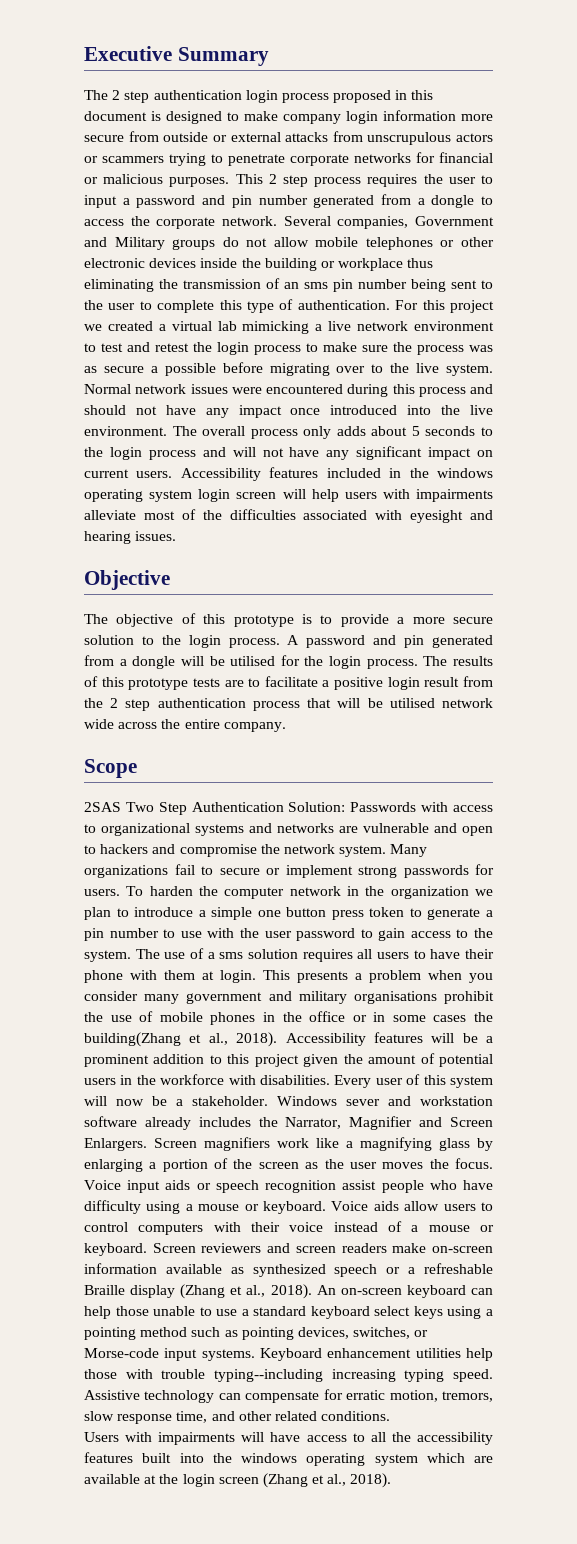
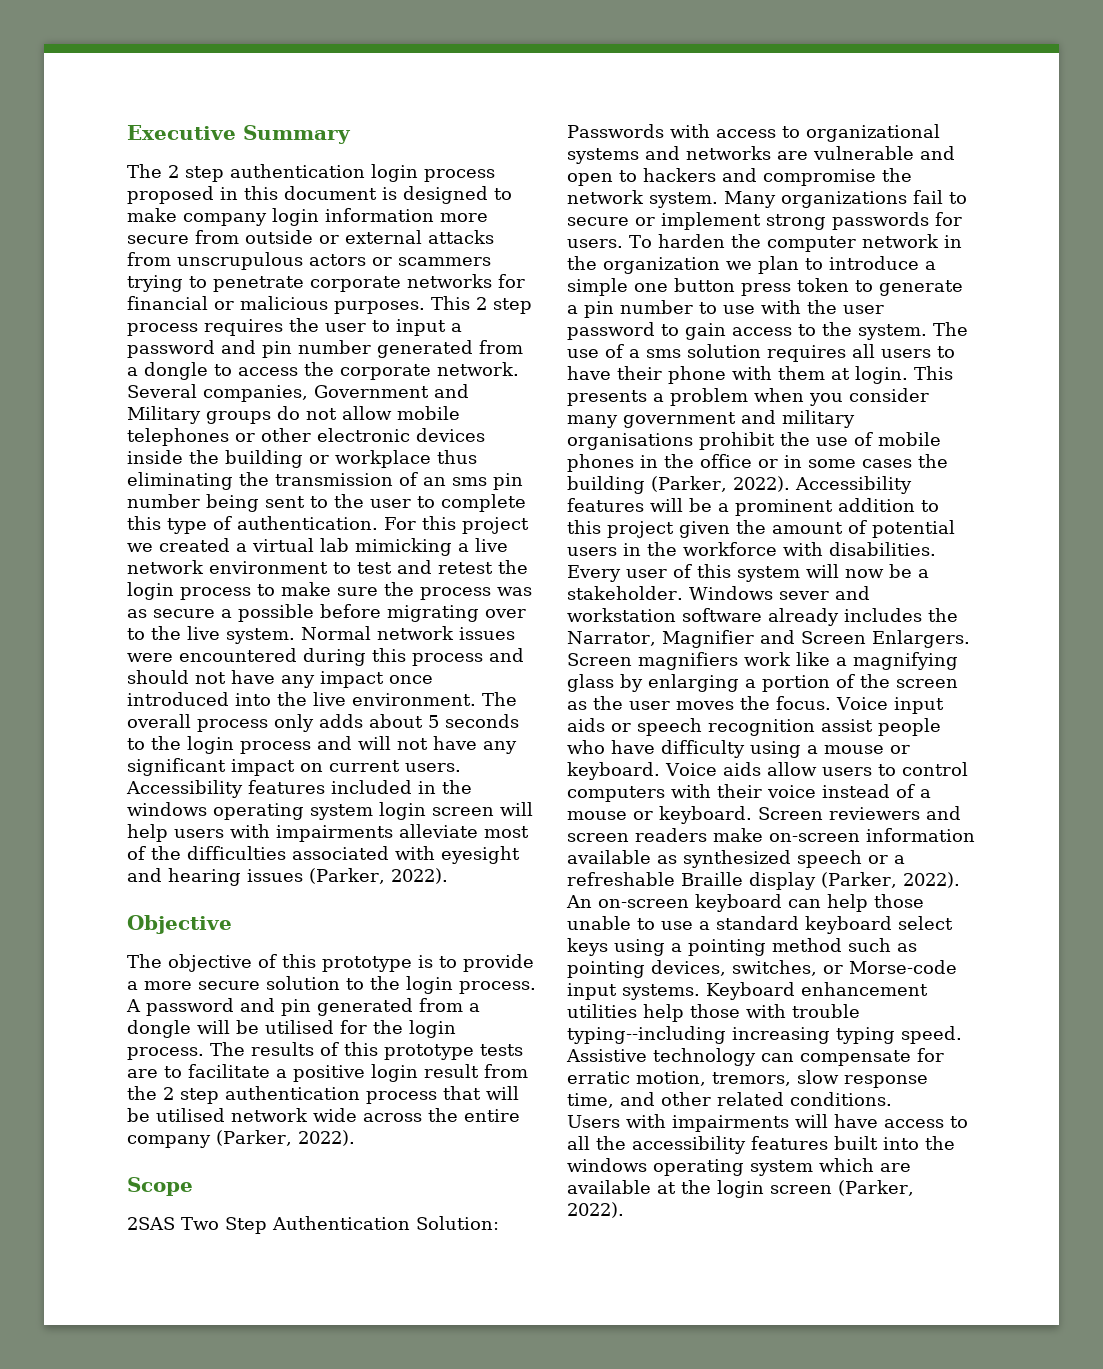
- Accessibility features included in the windows operating system login screen will help users with impairments alleviate most of the difficulties associated with eyesight and hearing issues.
+ Accessibility features included in the windows operating system login screen will help users with impairments alleviate most of the difficulties associated with eyesight and hearing issues (Parker, 2022).
- The results of this prototype tests are to facilitate a positive login result from the 2 step authentication process that will be utilised network wide across the entire company.
+ The results of this prototype tests are to facilitate a positive login result from the 2 step authentication process that will be utilised network wide across the entire company (Parker, 2022).
- This presents a problem when you consider many government and military organisations prohibit the use of mobile phones in the office or in some cases the building(Zhang et al., 2018).
+ This presents a problem when you consider many government and military organisations prohibit the use of mobile phones in the office or in some cases the building (Parker, 2022).
- Screen reviewers and screen readers make on-screen information available as synthesized speech or a refreshable Braille display (Zhang et al., 2018).
+ Screen reviewers and screen readers make on-screen information available as synthesized speech or a refreshable Braille display (Parker, 2022).
- Users with impairments will have access to all the accessibility features built into the windows operating system which are available at the login screen (Zhang et al., 2018).
+ Users with impairments will have access to all the accessibility features built into the windows operating system which are available at the login screen (Parker, 2022).

